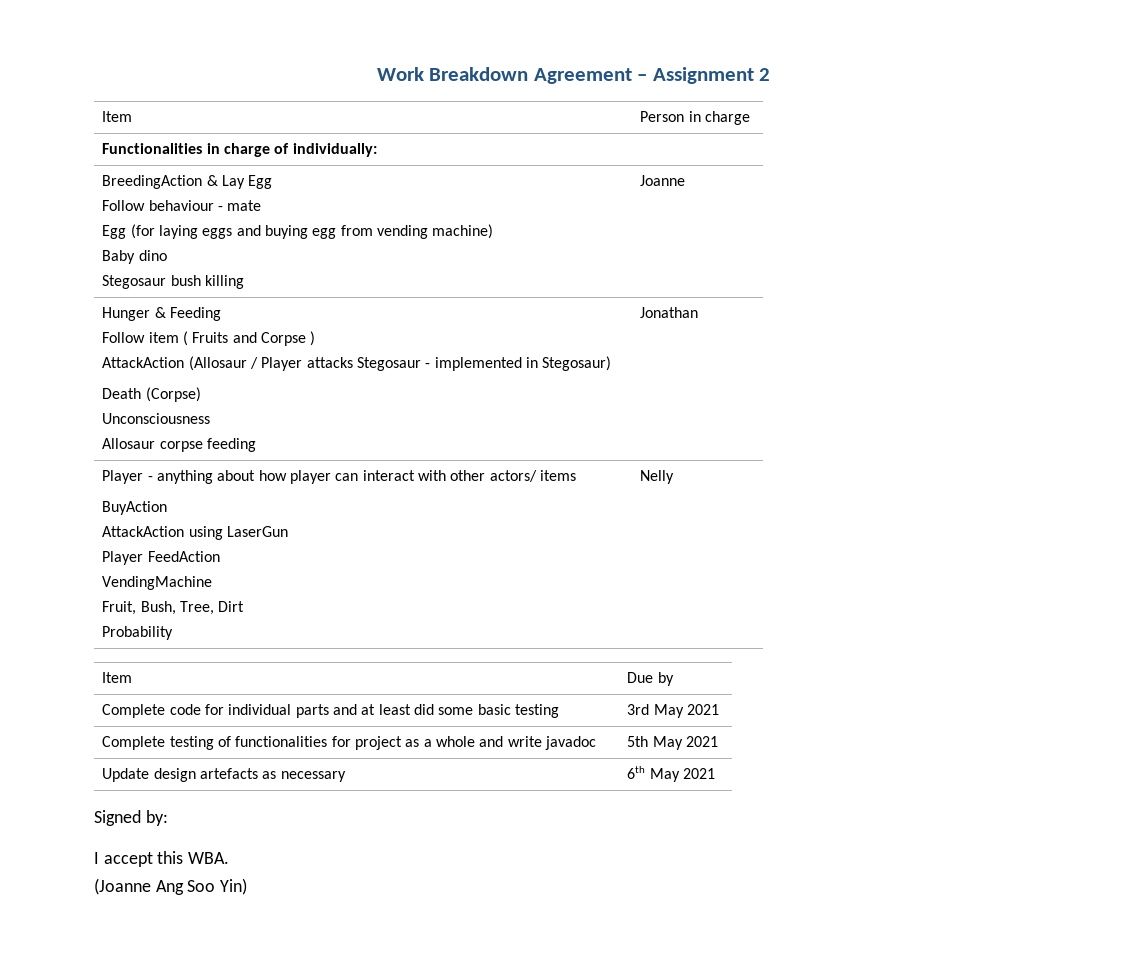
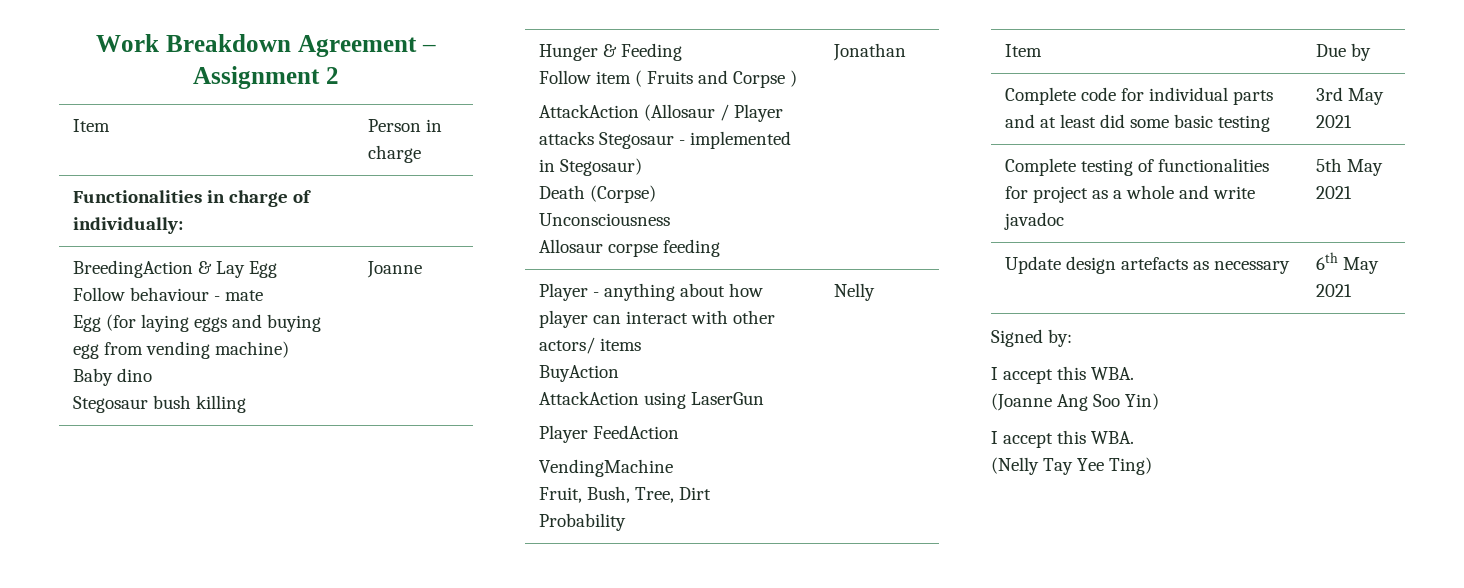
  (Joanne Ang Soo Yin)
+ I accept this WBA.
+ (Nelly Tay Yee Ting)

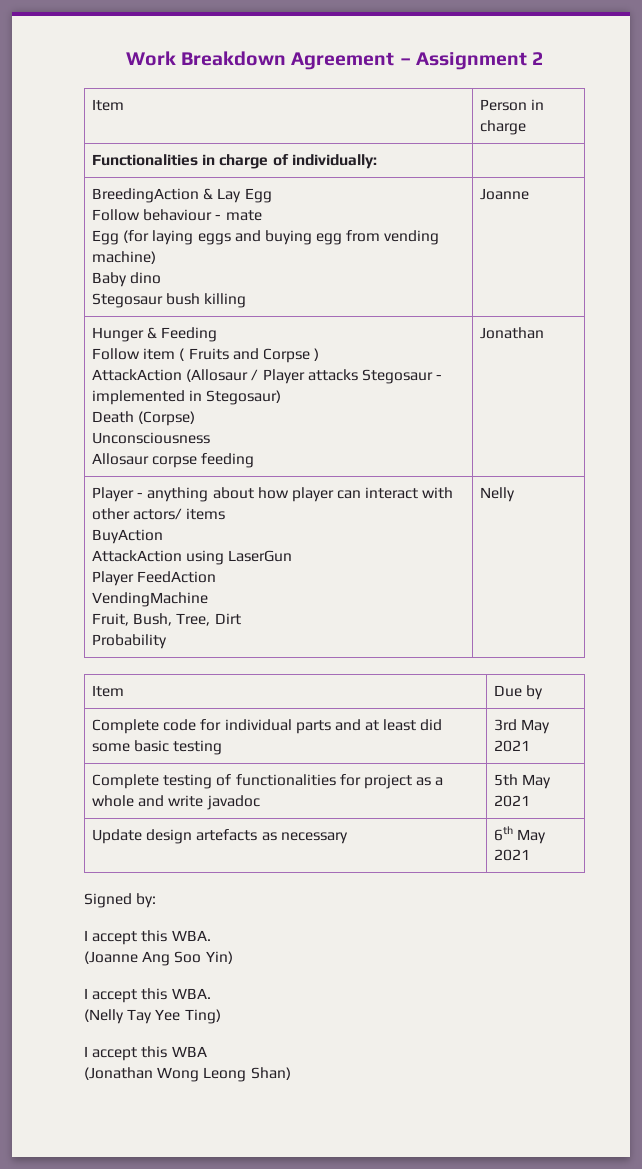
+ I accept this WBA
+ (Jonathan Wong Leong Shan)

